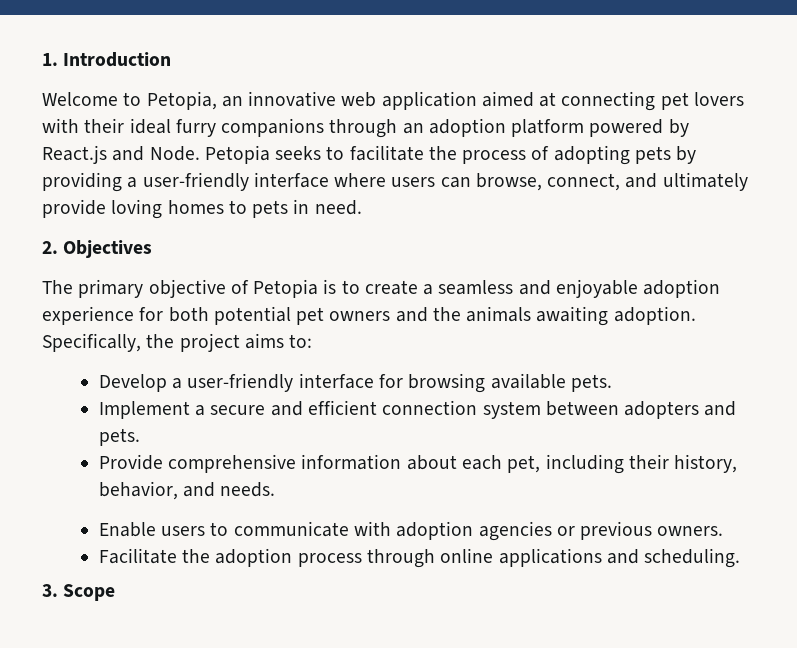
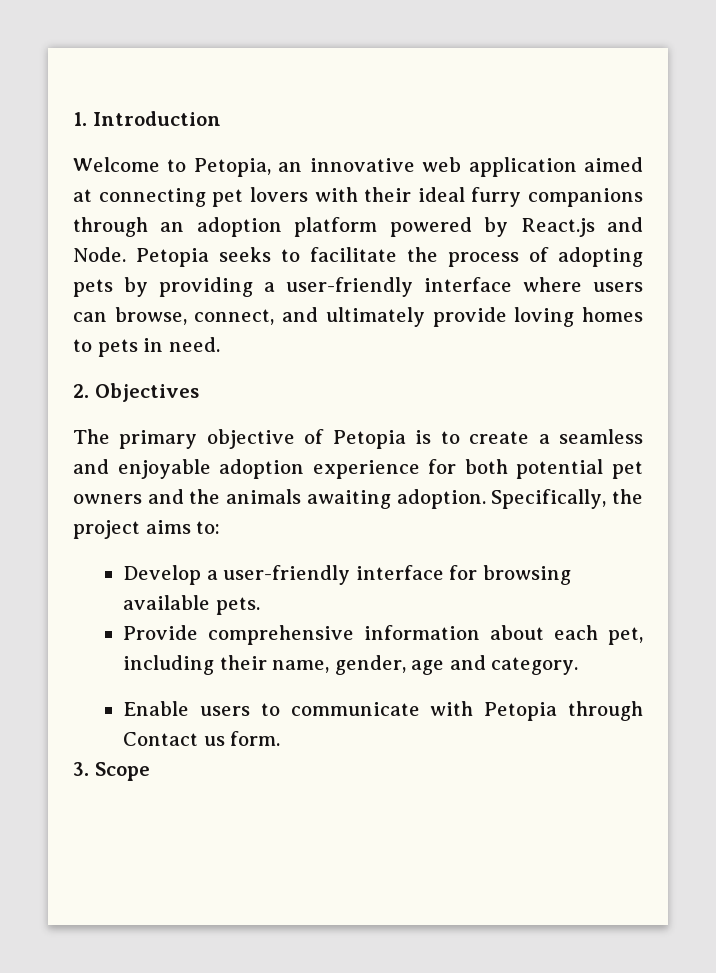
- Implement a secure and efficient connection system between adopters and pets.
- Provide comprehensive information about each pet, including their history, behavior, and needs.
+ Provide comprehensive information about each pet, including their name, gender, age and category.
- Enable users to communicate with adoption agencies or previous owners.
- Facilitate the adoption process through online applications and scheduling.
+ Enable users to communicate with Petopia through Contact us form.

